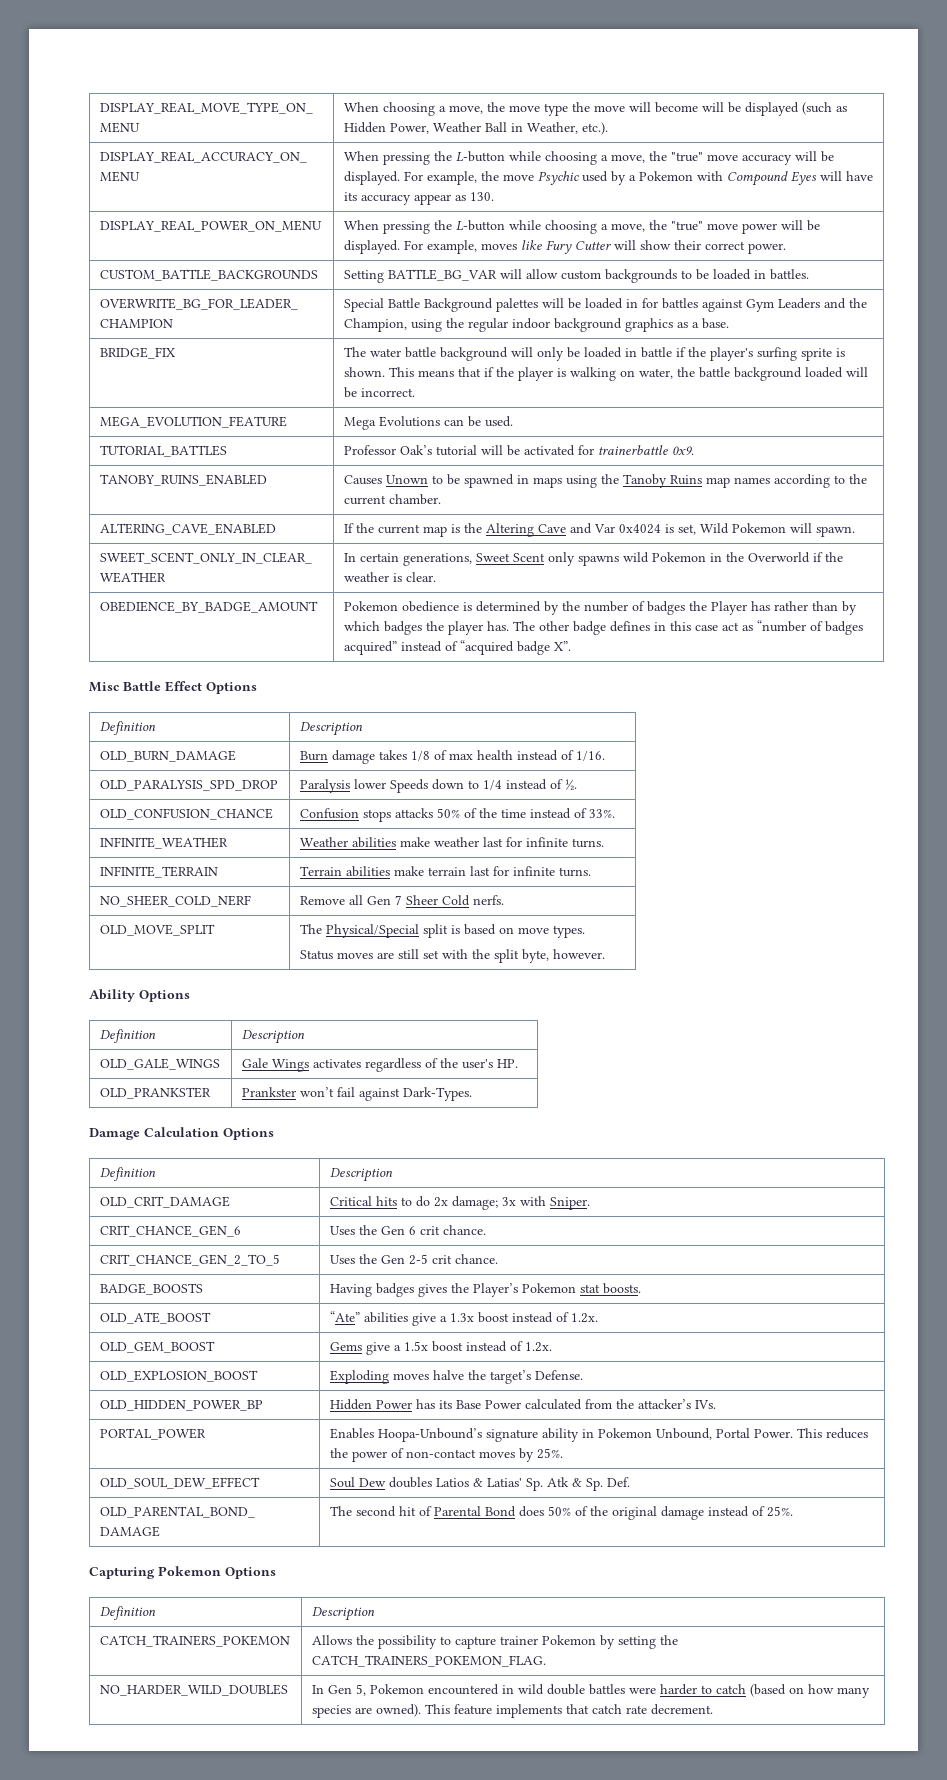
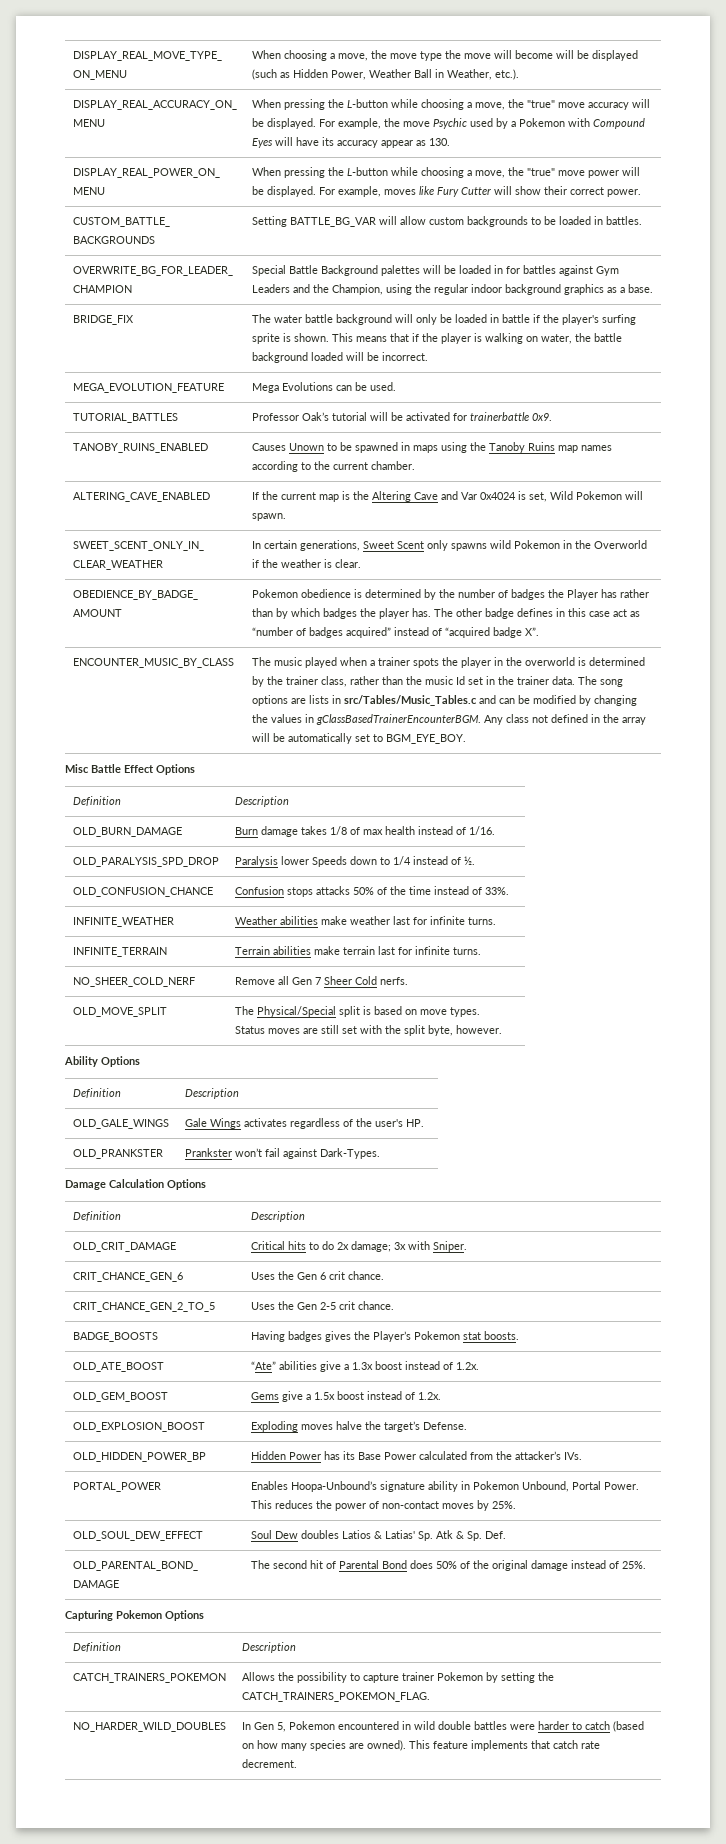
+ ENCOUNTER_MUSIC_BY_CLASS | The music played when a trainer spots the player in the overworld is determined by the trainer class, rather than the music Id set in the trainer data. The song options are lists in src/Tables/Music_Tables.c and can be modified by changing the values in gClassBasedTrainerEncounterBGM. Any class not defined in the array will be automatically set to BGM_EYE_BOY.

